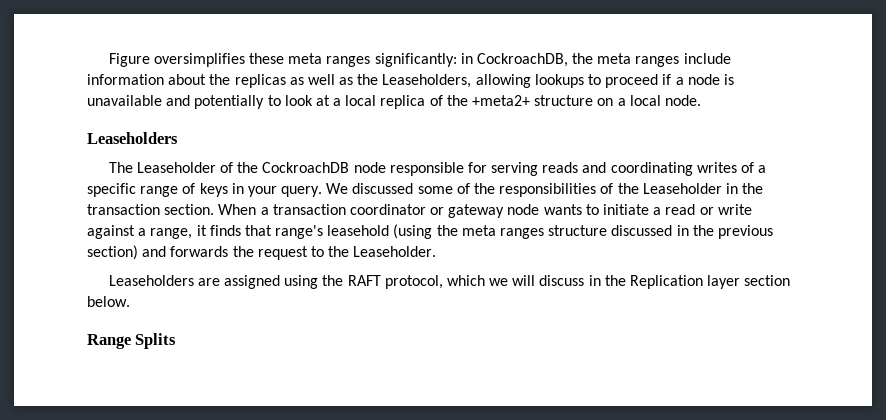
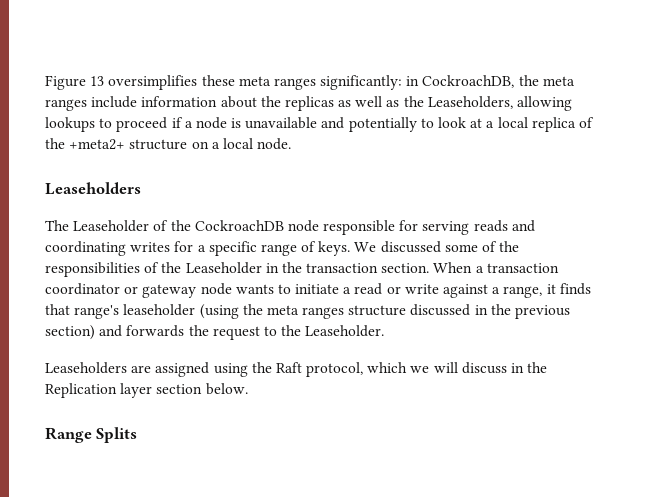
- Figure oversimplifies these meta ranges significantly: in CockroachDB, the meta ranges include information about the replicas as well as the Leaseholders, allowing lookups to proceed if a node is unavailable and potentially to look at a local replica of the +meta2+ structure on a local node.
+ Figure 13 oversimplifies these meta ranges significantly: in CockroachDB, the meta ranges include information about the replicas as well as the Leaseholders, allowing lookups to proceed if a node is unavailable and potentially to look at a local replica of the +meta2+ structure on a local node.
- The Leaseholder of the CockroachDB node responsible for serving reads and coordinating writes of a specific range of keys in your query.
+ The Leaseholder of the CockroachDB node responsible for serving reads and coordinating writes for a specific range of keys.
- When a transaction coordinator or gateway node wants to initiate a read or write against a range, it finds that range's leasehold (using the meta ranges structure discussed in the previous section) and forwards the request to the Leaseholder.
+ When a transaction coordinator or gateway node wants to initiate a read or write against a range, it finds that range's leaseholder (using the meta ranges structure discussed in the previous section) and forwards the request to the Leaseholder.
- Leaseholders are assigned using the RAFT protocol, which we will discuss in the Replication layer section below.
+ Leaseholders are assigned using the Raft protocol, which we will discuss in the Replication layer section below.

